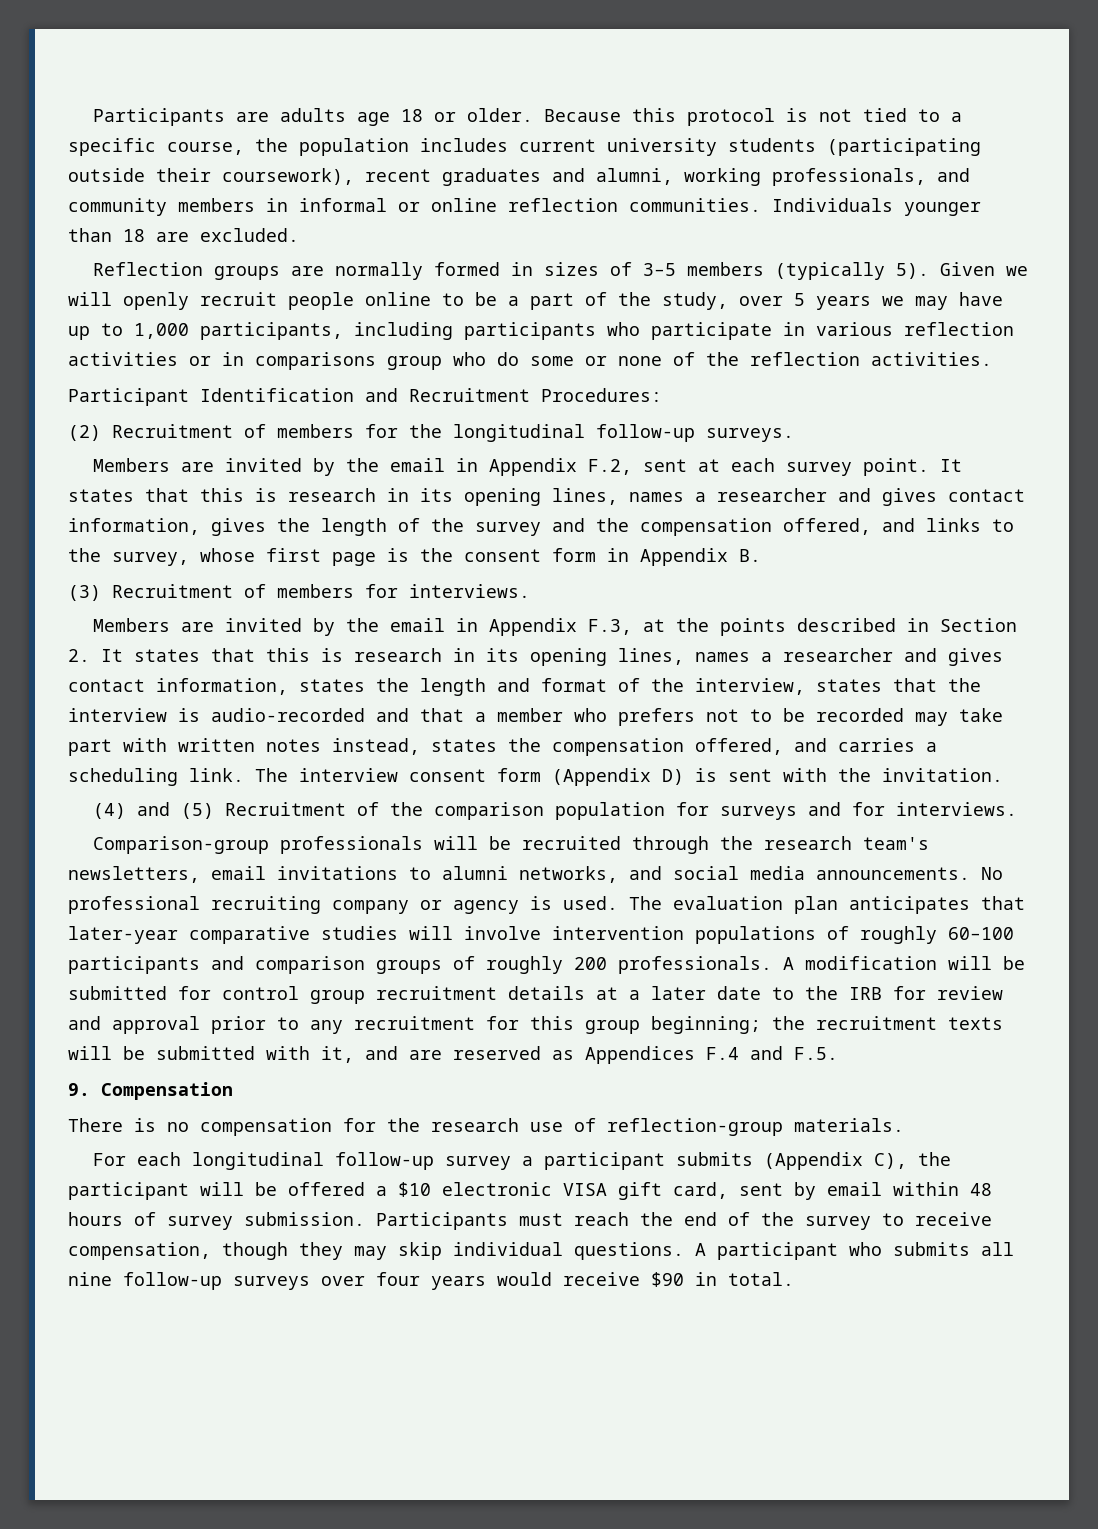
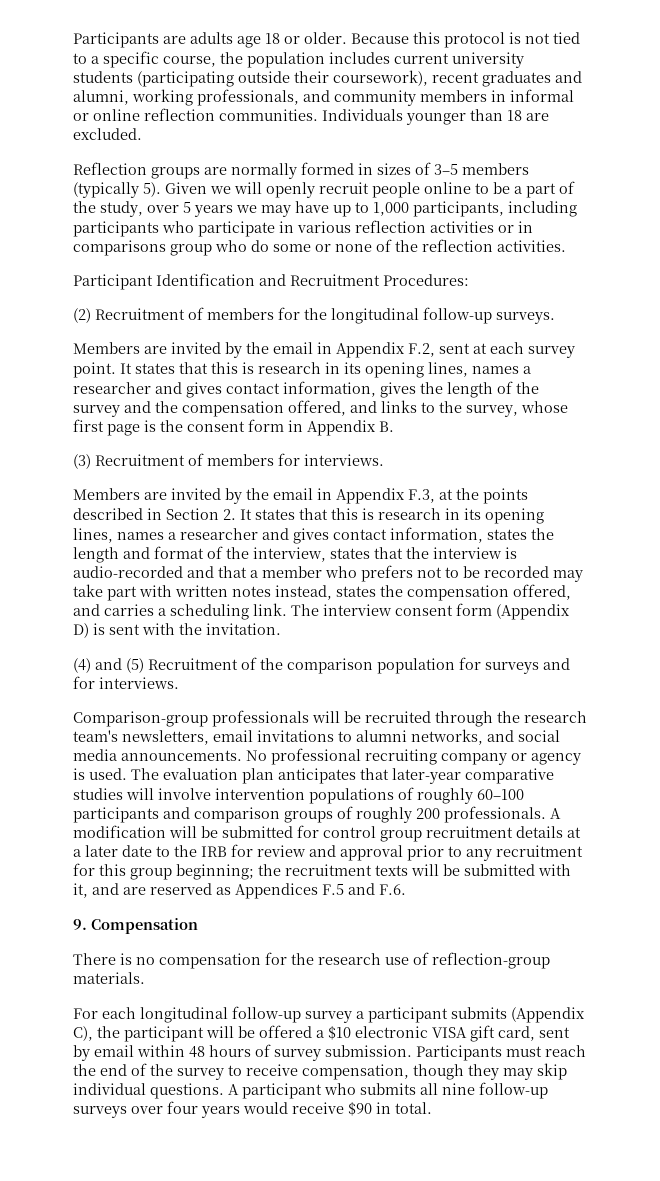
- A modification will be submitted for control group recruitment details at a later date to the IRB for review and approval prior to any recruitment for this group beginning; the recruitment texts will be submitted with it, and are reserved as Appendices F.4 and F.5.
+ A modification will be submitted for control group recruitment details at a later date to the IRB for review and approval prior to any recruitment for this group beginning; the recruitment texts will be submitted with it, and are reserved as Appendices F.5 and F.6.

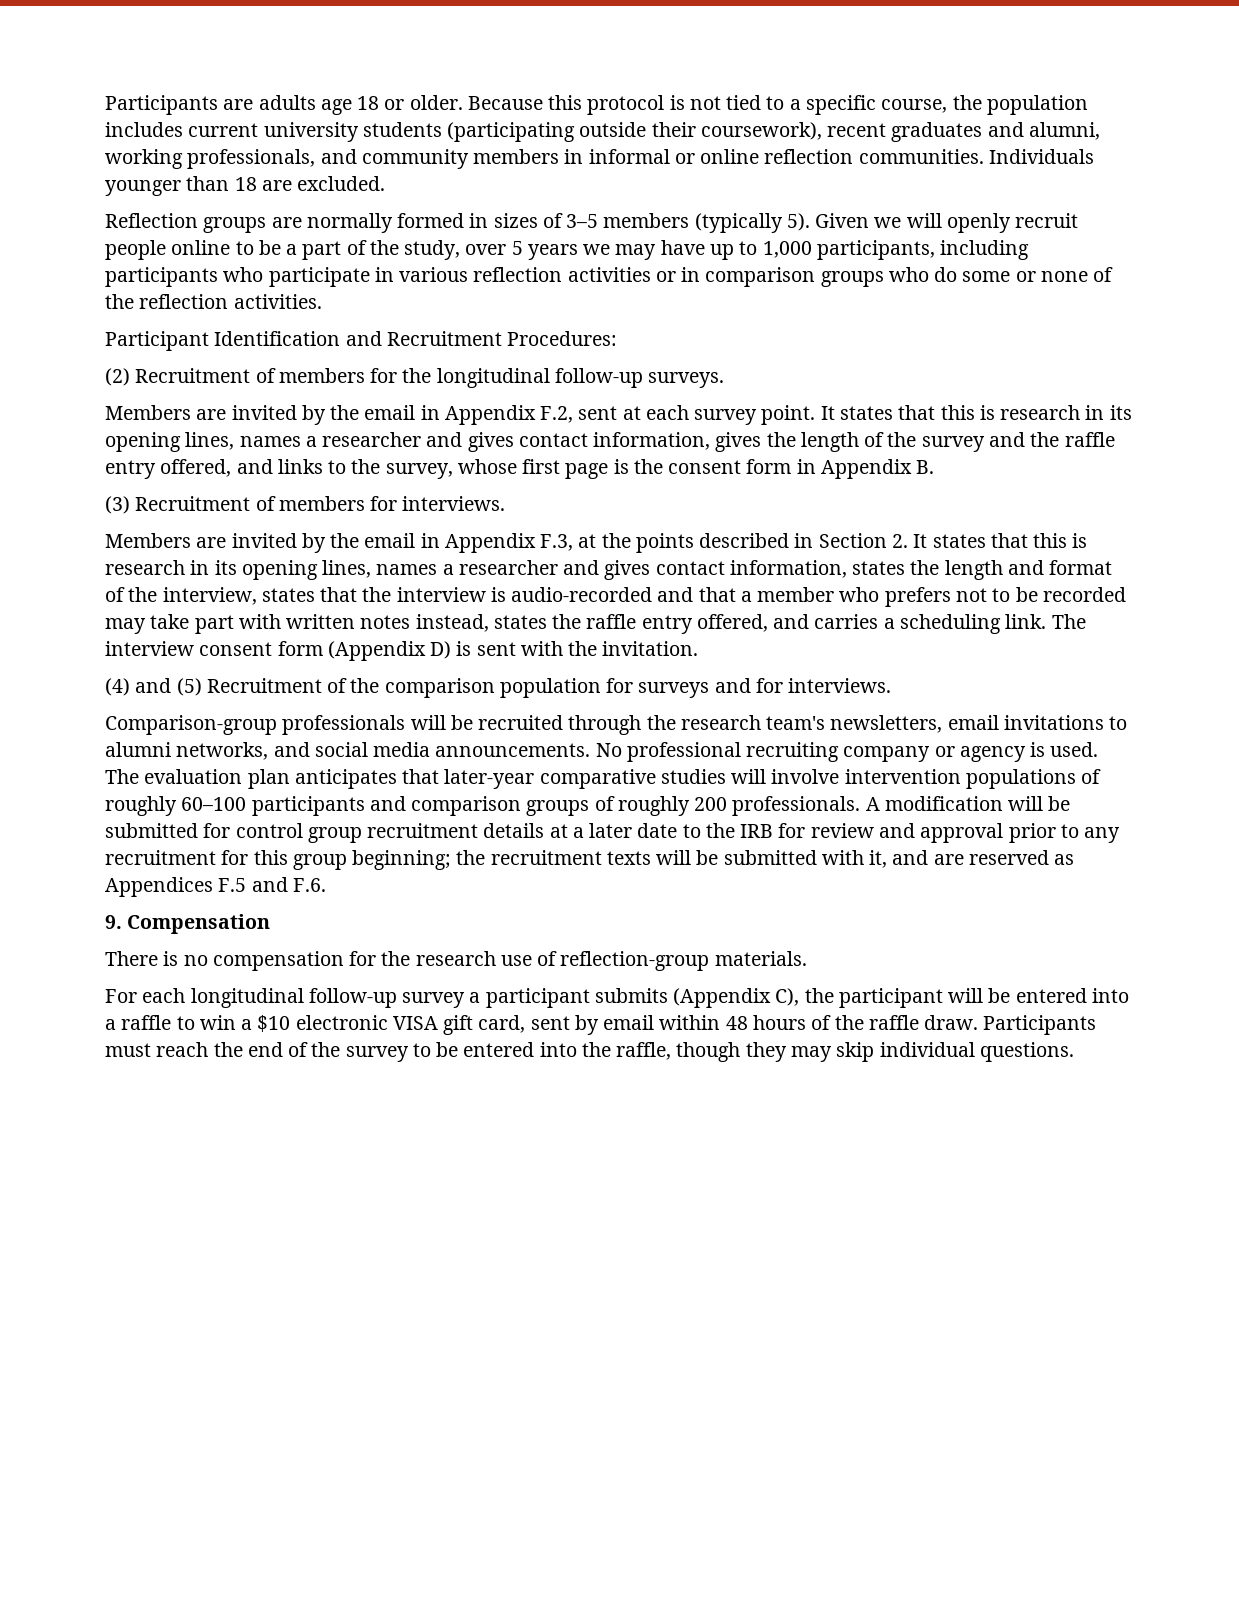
- Given we will openly recruit people online to be a part of the study, over 5 years we may have up to 1,000 participants, including participants who participate in various reflection activities or in comparisons group who do some or none of the reflection activities.
+ Given we will openly recruit people online to be a part of the study, over 5 years we may have up to 1,000 participants, including participants who participate in various reflection activities or in comparison groups who do some or none of the reflection activities.
- It states that this is research in its opening lines, names a researcher and gives contact information, gives the length of the survey and the compensation offered, and links to the survey, whose first page is the consent form in Appendix B.
+ It states that this is research in its opening lines, names a researcher and gives contact information, gives the length of the survey and the raffle entry offered, and links to the survey, whose first page is the consent form in Appendix B.
- Members are invited by the email in Appendix F.3, at the points described in Section 2. It states that this is research in its opening lines, names a researcher and gives contact information, states the length and format of the interview, states that the interview is audio-recorded and that a member who prefers not to be recorded may take part with written notes instead, states the compensation offered, and carries a scheduling link.
+ Members are invited by the email in Appendix F.3, at the points described in Section 2. It states that this is research in its opening lines, names a researcher and gives contact information, states the length and format of the interview, states that the interview is audio-recorded and that a member who prefers not to be recorded may take part with written notes instead, states the raffle entry offered, and carries a scheduling link.
- For each longitudinal follow-up survey a participant submits (Appendix C), the participant will be offered a $10 electronic VISA gift card, sent by email within 48 hours of survey submission.
+ For each longitudinal follow-up survey a participant submits (Appendix C), the participant will be entered into a raffle to win a $10 electronic VISA gift card, sent by email within 48 hours of the raffle draw.
- Participants must reach the end of the survey to receive compensation, though they may skip individual questions. A participant who submits all nine follow-up surveys over four years would receive $90 in total.
+ Participants must reach the end of the survey to be entered into the raffle, though they may skip individual questions.

